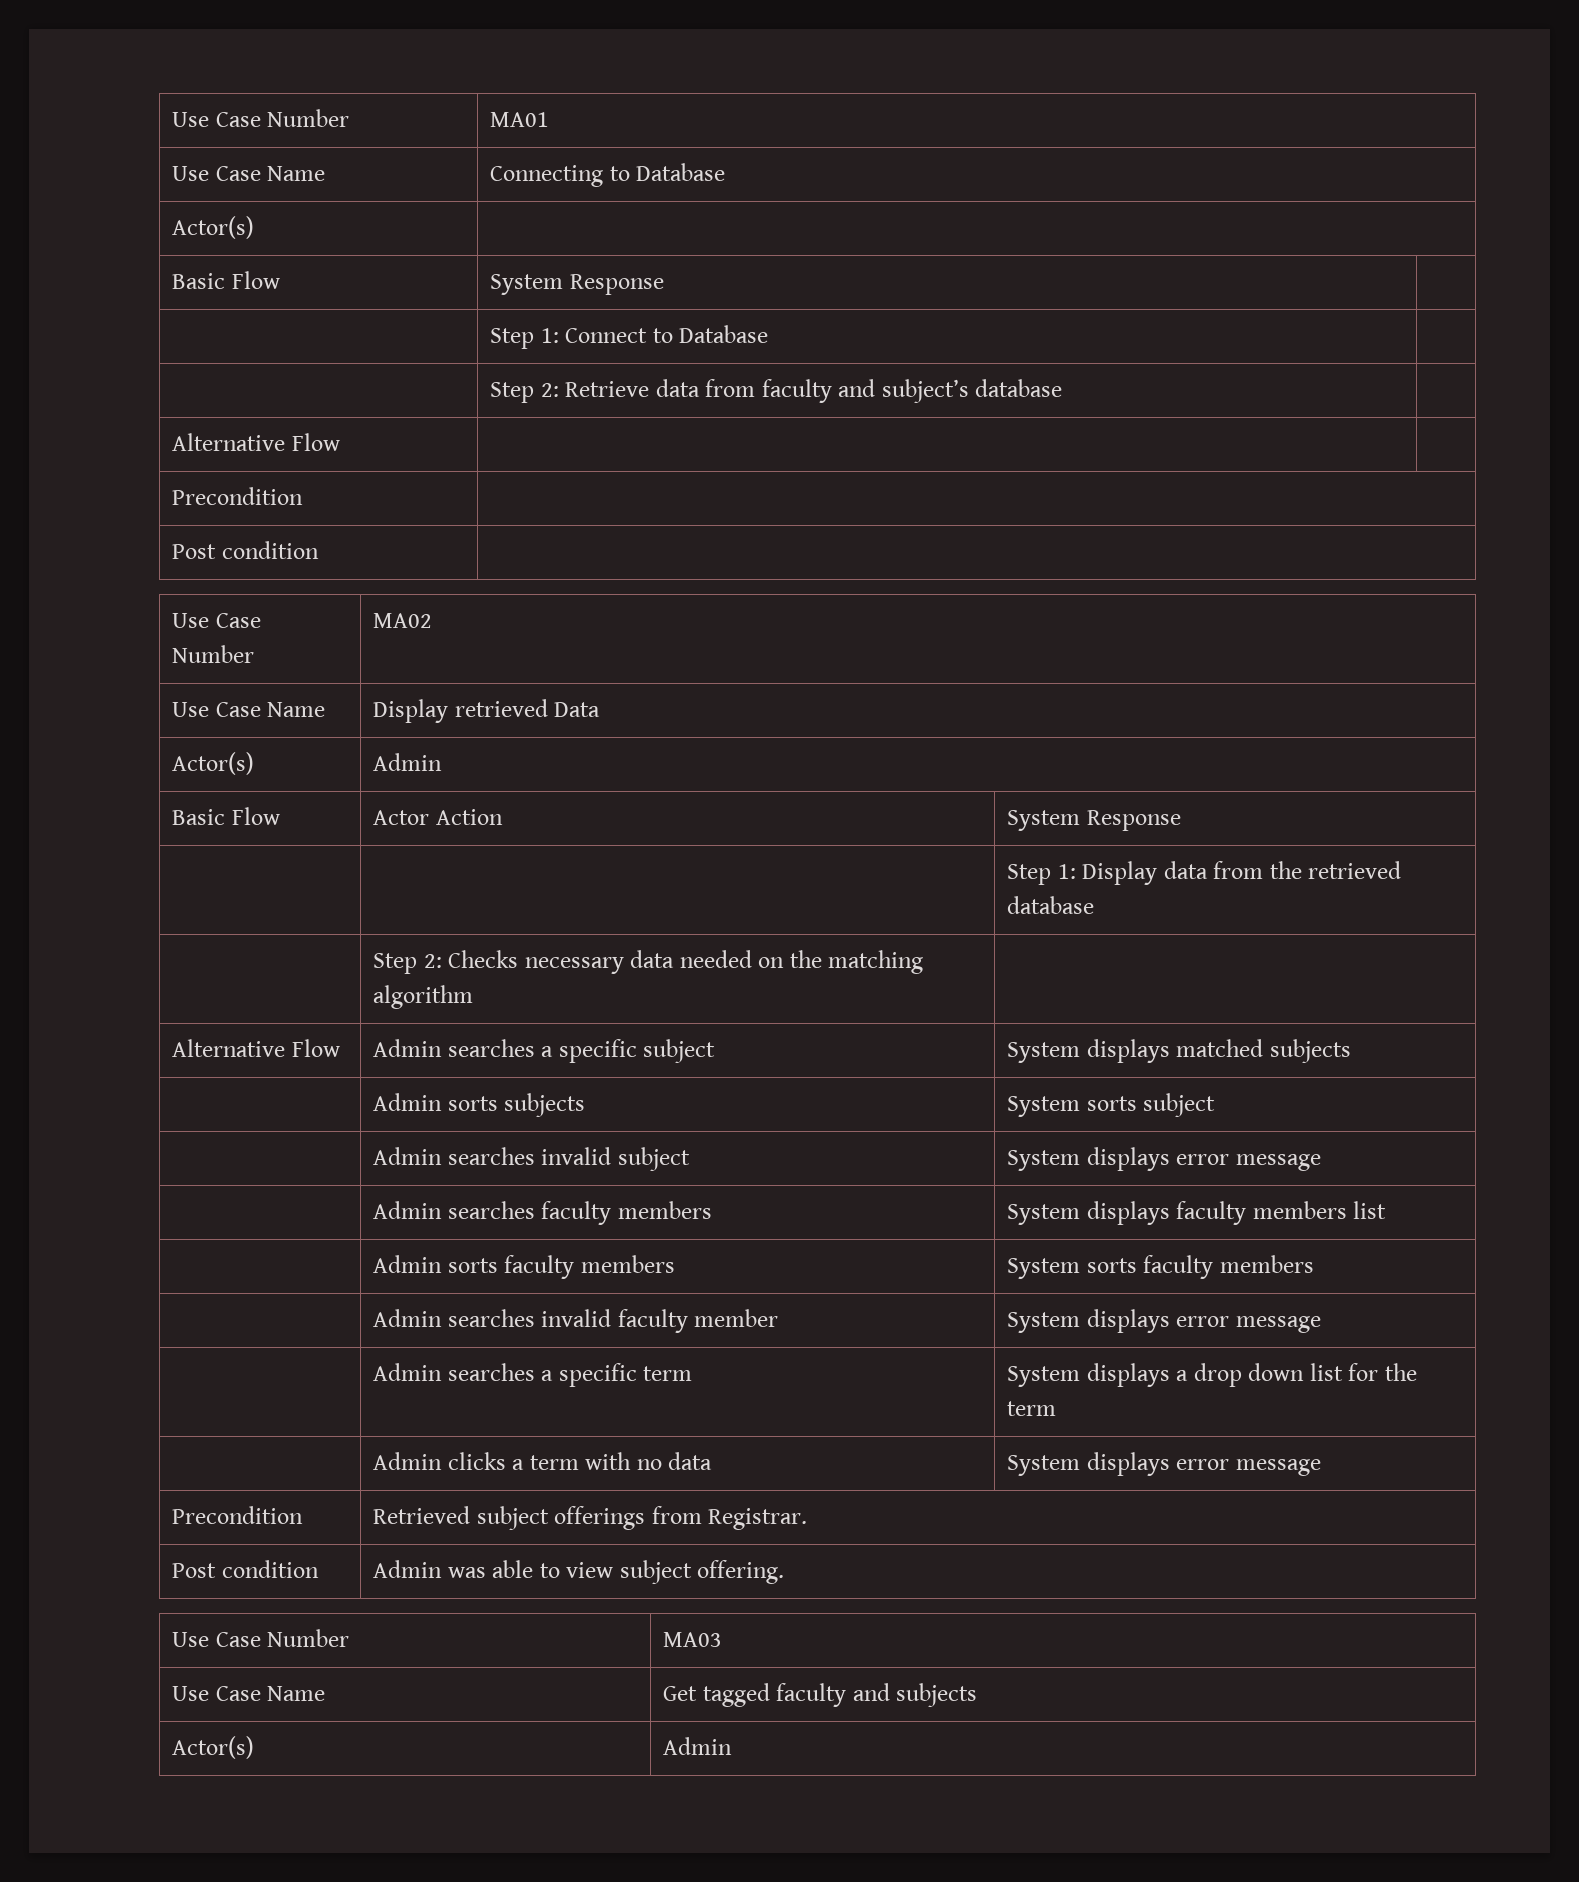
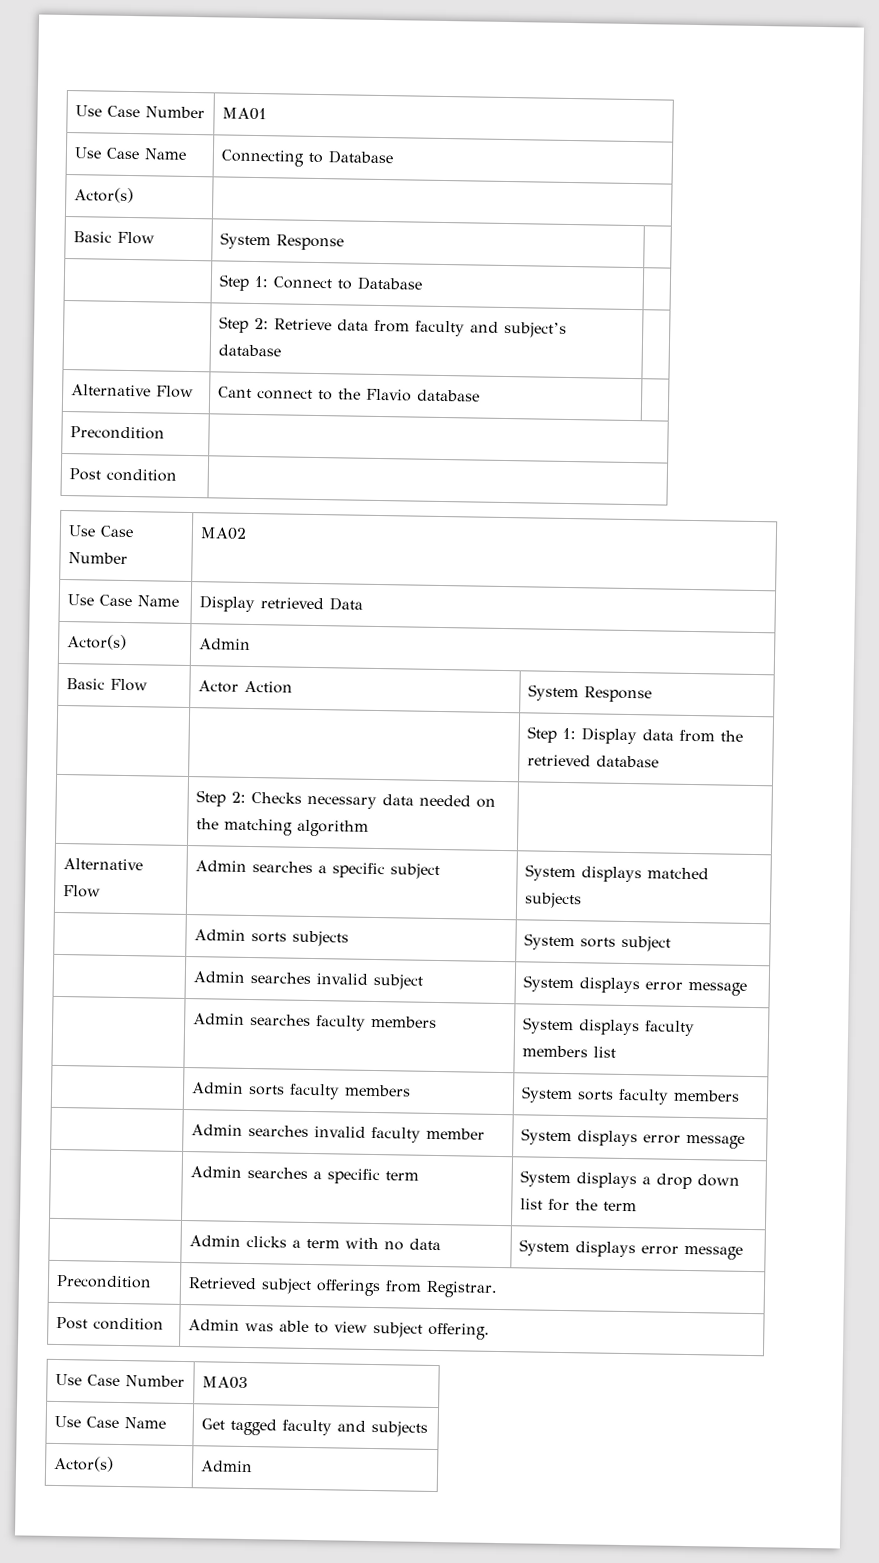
- Alternative Flow | |
+ Alternative Flow | Cant connect to the Flavio database |

